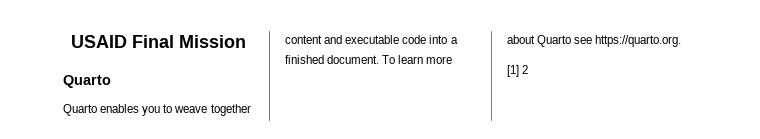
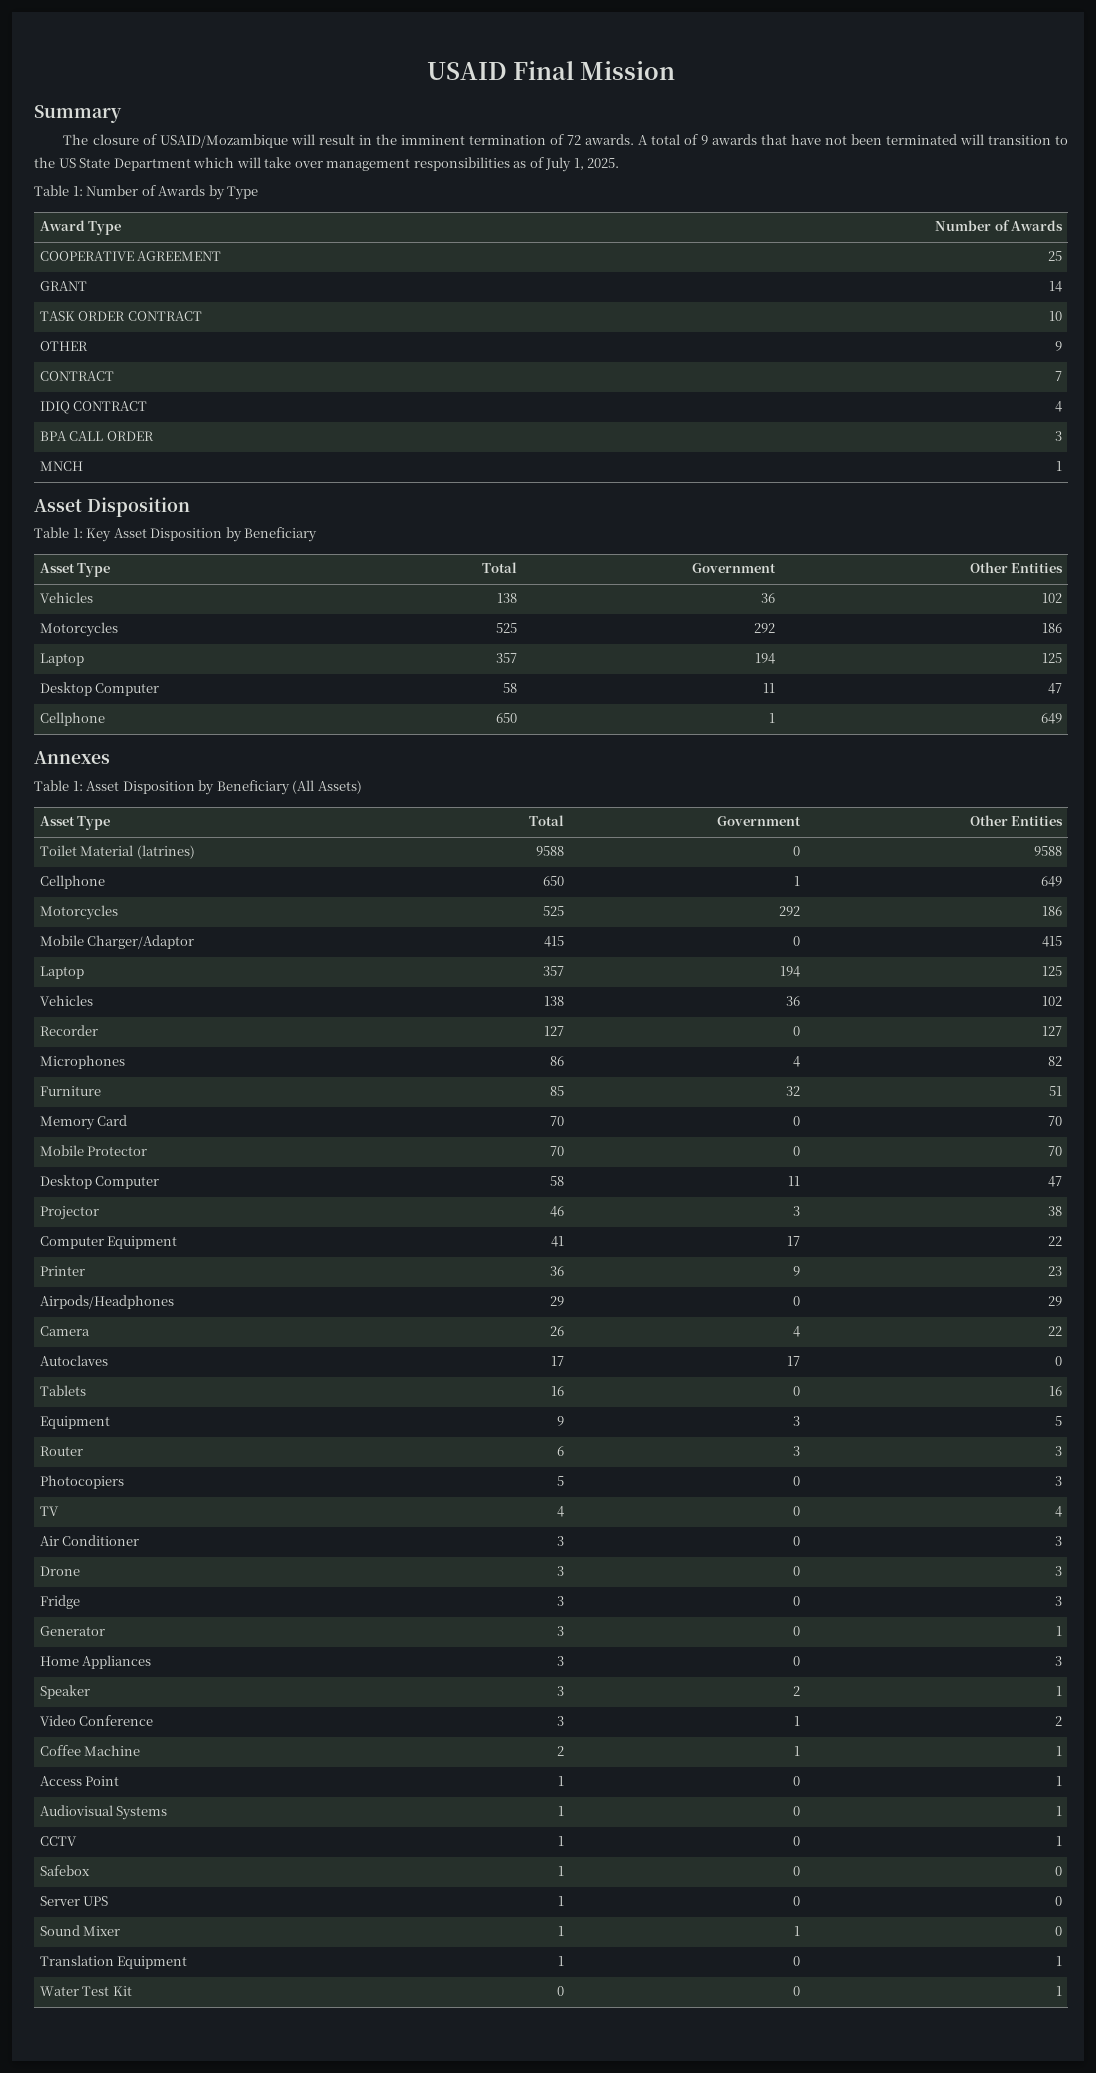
  USAID Final Mission
- Quarto
- Quarto enables you to weave together content and executable code into a finished document. To learn more about Quarto see https://quarto.org.
- [1] 2
+ Summary
+ The closure of USAID/Mozambique will result in the imminent termination of 72 awards. A total of 9 awards that have not been terminated will transition to the US State Department which will take over management responsibilities as of July 1, 2025.
+ Table 1: Number of Awards by Type
+ Award Type | Number of Awards
+ COOPERATIVE AGREEMENT | 25
+ GRANT | 14
+ TASK ORDER CONTRACT | 10
+ OTHER | 9
+ CONTRACT | 7
+ IDIQ CONTRACT | 4
+ BPA CALL ORDER | 3
+ MNCH | 1
+ Asset Disposition
+ Table 1: Key Asset Disposition by Beneficiary
+ Asset Type | Total | Government | Other Entities
+ Vehicles | 138 | 36 | 102
+ Motorcycles | 525 | 292 | 186
+ Laptop | 357 | 194 | 125
+ Desktop Computer | 58 | 11 | 47
+ Cellphone | 650 | 1 | 649
+ Annexes
+ Table 1: Asset Disposition by Beneficiary (All Assets)
+ Asset Type | Total | Government | Other Entities
+ Toilet Material (latrines) | 9588 | 0 | 9588
+ Cellphone | 650 | 1 | 649
+ Motorcycles | 525 | 292 | 186
+ Mobile Charger/Adaptor | 415 | 0 | 415
+ Laptop | 357 | 194 | 125
+ Vehicles | 138 | 36 | 102
+ Recorder | 127 | 0 | 127
+ Microphones | 86 | 4 | 82
+ Furniture | 85 | 32 | 51
+ Memory Card | 70 | 0 | 70
+ Mobile Protector | 70 | 0 | 70
+ Desktop Computer | 58 | 11 | 47
+ Projector | 46 | 3 | 38
+ Computer Equipment | 41 | 17 | 22
+ Printer | 36 | 9 | 23
+ Airpods/Headphones | 29 | 0 | 29
+ Camera | 26 | 4 | 22
+ Autoclaves | 17 | 17 | 0
+ Tablets | 16 | 0 | 16
+ Equipment | 9 | 3 | 5
+ Router | 6 | 3 | 3
+ Photocopiers | 5 | 0 | 3
+ TV | 4 | 0 | 4
+ Air Conditioner | 3 | 0 | 3
+ Drone | 3 | 0 | 3
+ Fridge | 3 | 0 | 3
+ Generator | 3 | 0 | 1
+ Home Appliances | 3 | 0 | 3
+ Speaker | 3 | 2 | 1
+ Video Conference | 3 | 1 | 2
+ Coffee Machine | 2 | 1 | 1
+ Access Point | 1 | 0 | 1
+ Audiovisual Systems | 1 | 0 | 1
+ CCTV | 1 | 0 | 1
+ Safebox | 1 | 0 | 0
+ Server UPS | 1 | 0 | 0
+ Sound Mixer | 1 | 1 | 0
+ Translation Equipment | 1 | 0 | 1
+ Water Test Kit | 0 | 0 | 1

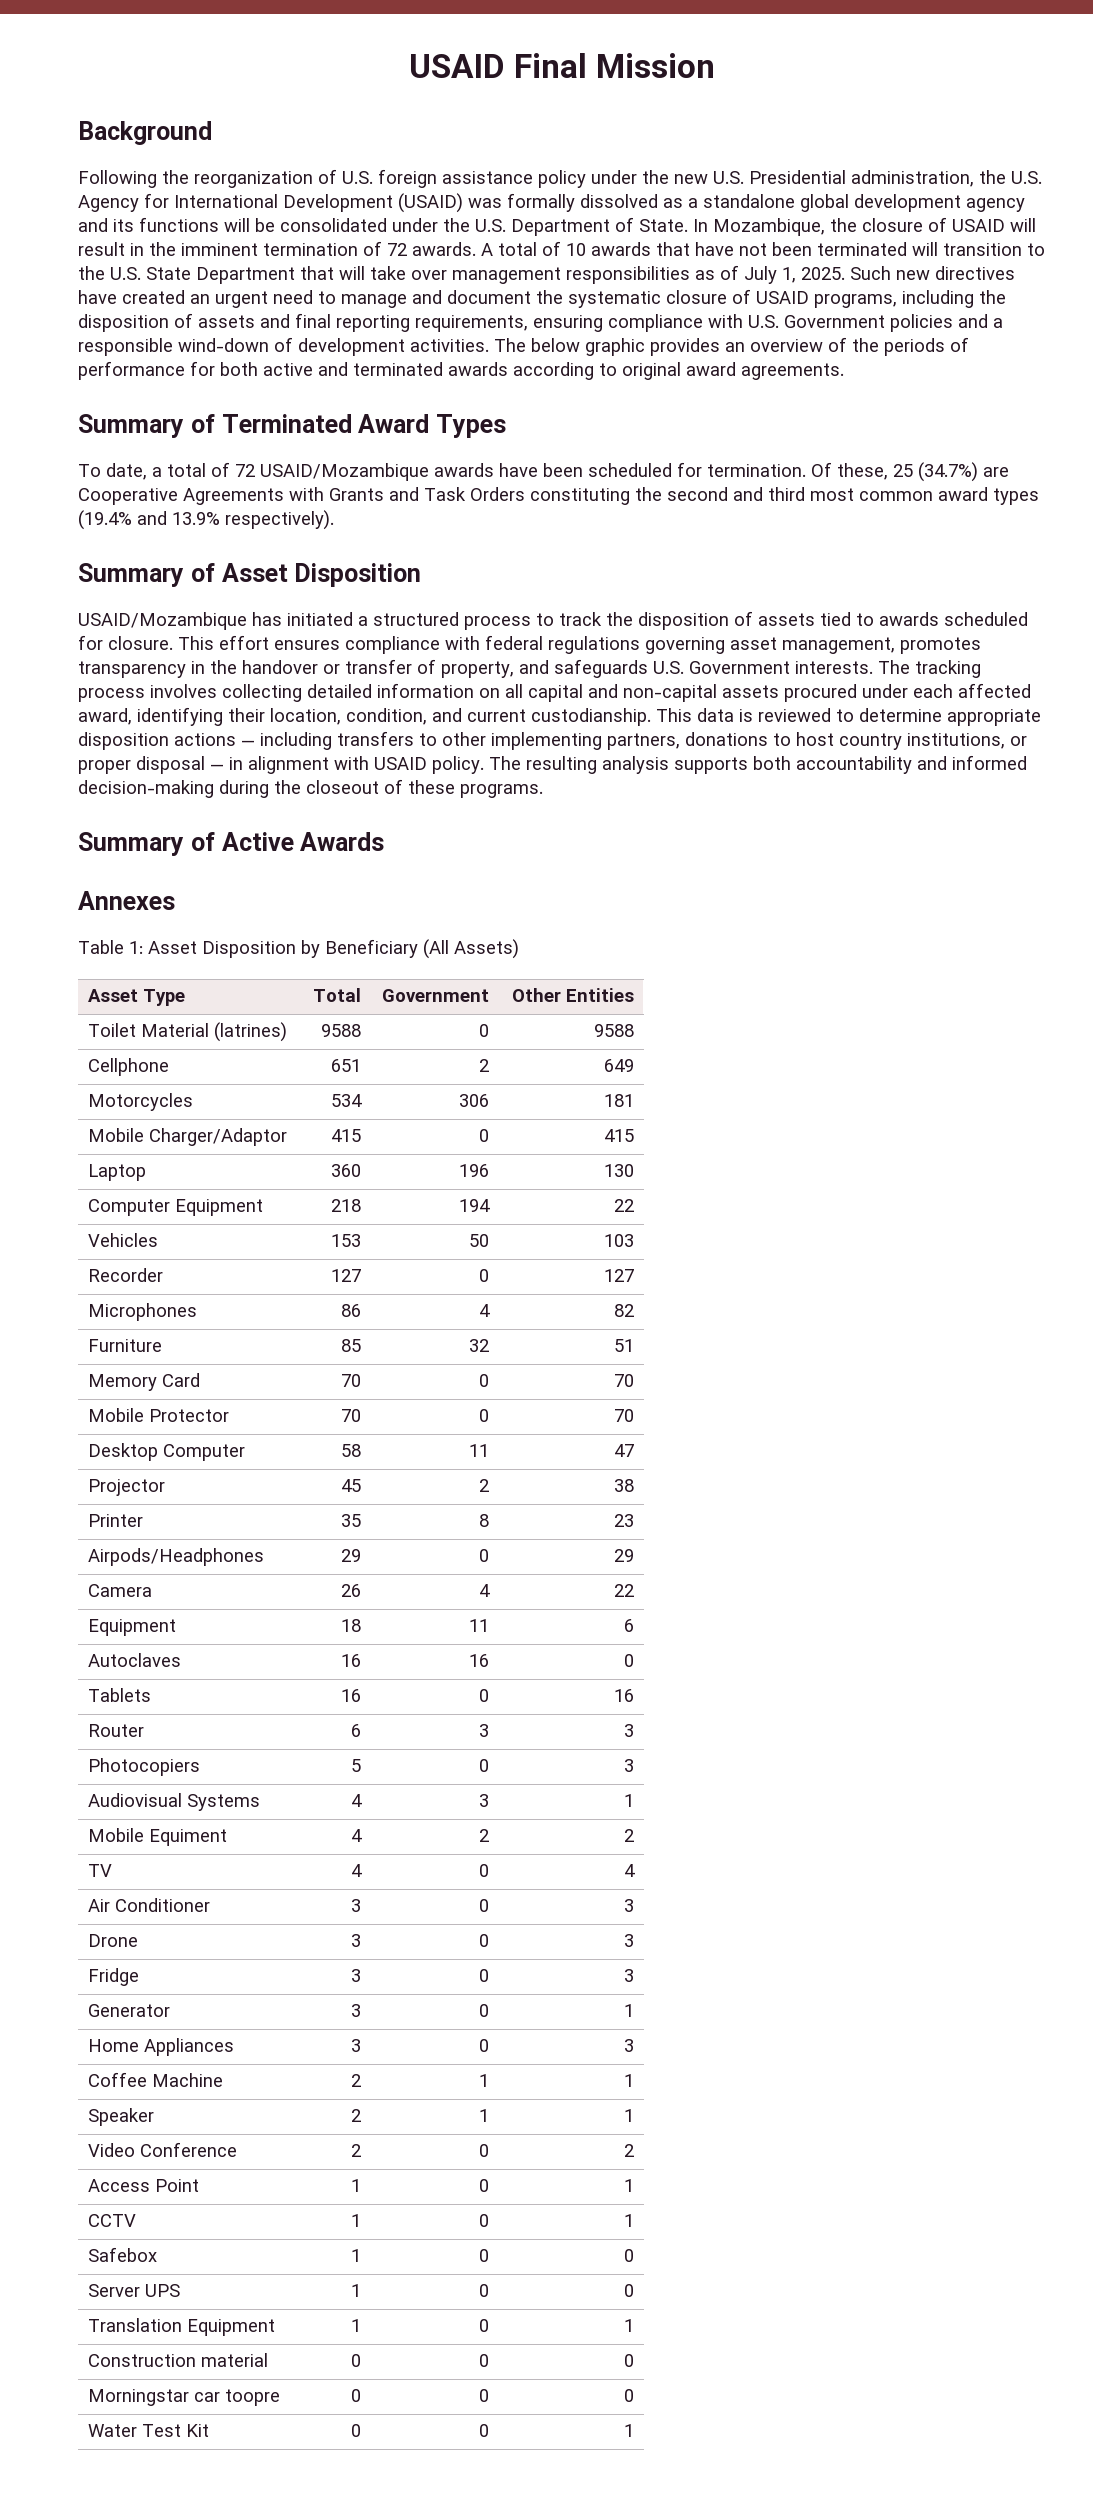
- Summary
- The closure of USAID/Mozambique will result in the imminent termination of 72 awards.
+ Background
+ Following the reorganization of U.S. foreign assistance policy under the new U.S. Presidential administration, the U.S. Agency for International Development (USAID) was formally dissolved as a standalone global development agency and its functions will be consolidated under the U.S. Department of State. In Mozambique, the closure of USAID will result in the imminent termination of 72 awards.
- A total of 9 awards that have not been terminated will transition to the US State Department which will take over management responsibilities as of July 1, 2025.
- Table 1: Number of Awards by Type
- Award Type | Number of Awards
- COOPERATIVE AGREEMENT | 25
- GRANT | 14
- TASK ORDER CONTRACT | 10
- OTHER | 9
- CONTRACT | 7
- IDIQ CONTRACT | 4
- BPA CALL ORDER | 3
- MNCH | 1
- Asset Disposition
- Table 1: Key Asset Disposition by Beneficiary
- Asset Type | Total | Government | Other Entities
- Vehicles | 138 | 36 | 102
- Motorcycles | 525 | 292 | 186
- Laptop | 357 | 194 | 125
- Desktop Computer | 58 | 11 | 47
- Cellphone | 650 | 1 | 649
+ A total of 10 awards that have not been terminated will transition to the U.S. State Department that will take over management responsibilities as of July 1, 2025. Such new directives have created an urgent need to manage and document the systematic closure of USAID programs, including the disposition of assets and final reporting requirements, ensuring compliance with U.S. Government policies and a responsible wind-down of development activities. The below graphic provides an overview of the periods of performance for both active and terminated awards according to original award agreements.
+ Summary of Terminated Award Types
+ To date, a total of 72 USAID/Mozambique awards have been scheduled for termination. Of these, 25 (34.7%) are Cooperative Agreements with Grants and Task Orders constituting the second and third most common award types (19.4% and 13.9% respectively).
+ Summary of Asset Disposition
+ USAID/Mozambique has initiated a structured process to track the disposition of assets tied to awards scheduled for closure. This effort ensures compliance with federal regulations governing asset management, promotes transparency in the handover or transfer of property, and safeguards U.S. Government interests. The tracking process involves collecting detailed information on all capital and non-capital assets procured under each affected award, identifying their location, condition, and current custodianship. This data is reviewed to determine appropriate disposition actions — including transfers to other implementing partners, donations to host country institutions, or proper disposal — in alignment with USAID policy. The resulting analysis supports both accountability and informed decision-making during the closeout of these programs.
+ Summary of Active Awards
  Toilet Material (latrines) | 9588 | 0 | 9588
- Cellphone | 650 | 1 | 649
- Motorcycles | 525 | 292 | 186
+ Cellphone | 651 | 2 | 649
+ Motorcycles | 534 | 306 | 181
  Mobile Charger/Adaptor | 415 | 0 | 415
- Laptop | 357 | 194 | 125
- Vehicles | 138 | 36 | 102
+ Laptop | 360 | 196 | 130
+ Computer Equipment | 218 | 194 | 22
+ Vehicles | 153 | 50 | 103
- Projector | 46 | 3 | 38
+ Projector | 45 | 2 | 38
- Computer Equipment | 41 | 17 | 22
- Printer | 36 | 9 | 23
+ Printer | 35 | 8 | 23
+ Equipment | 18 | 11 | 6
- Autoclaves | 17 | 17 | 0
+ Autoclaves | 16 | 16 | 0
- Equipment | 9 | 3 | 5
+ Audiovisual Systems | 4 | 3 | 1
+ Mobile Equiment | 4 | 2 | 2
- Speaker | 3 | 2 | 1
- Video Conference | 3 | 1 | 2
+ Speaker | 2 | 1 | 1
+ Video Conference | 2 | 0 | 2
  Access Point | 1 | 0 | 1
- Audiovisual Systems | 1 | 0 | 1
- Sound Mixer | 1 | 1 | 0
+ Construction material | 0 | 0 | 0
+ Morningstar car toopre | 0 | 0 | 0

